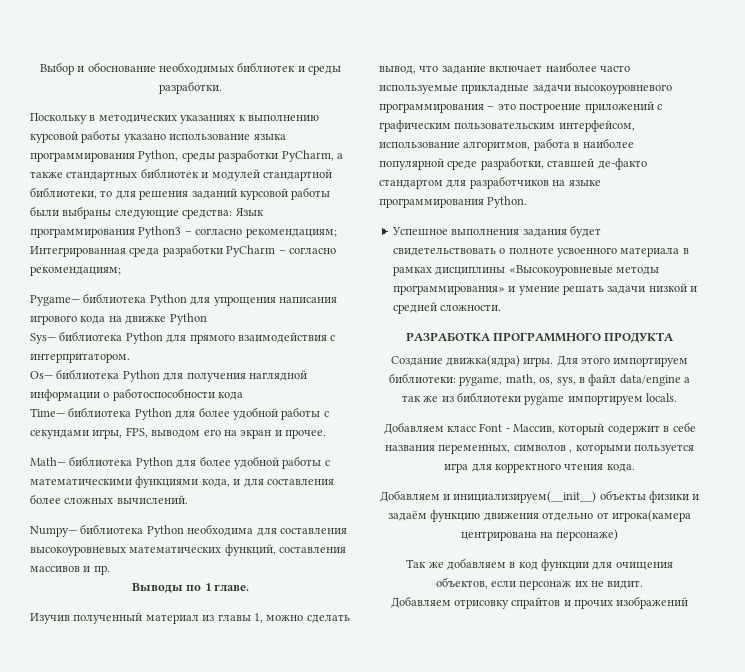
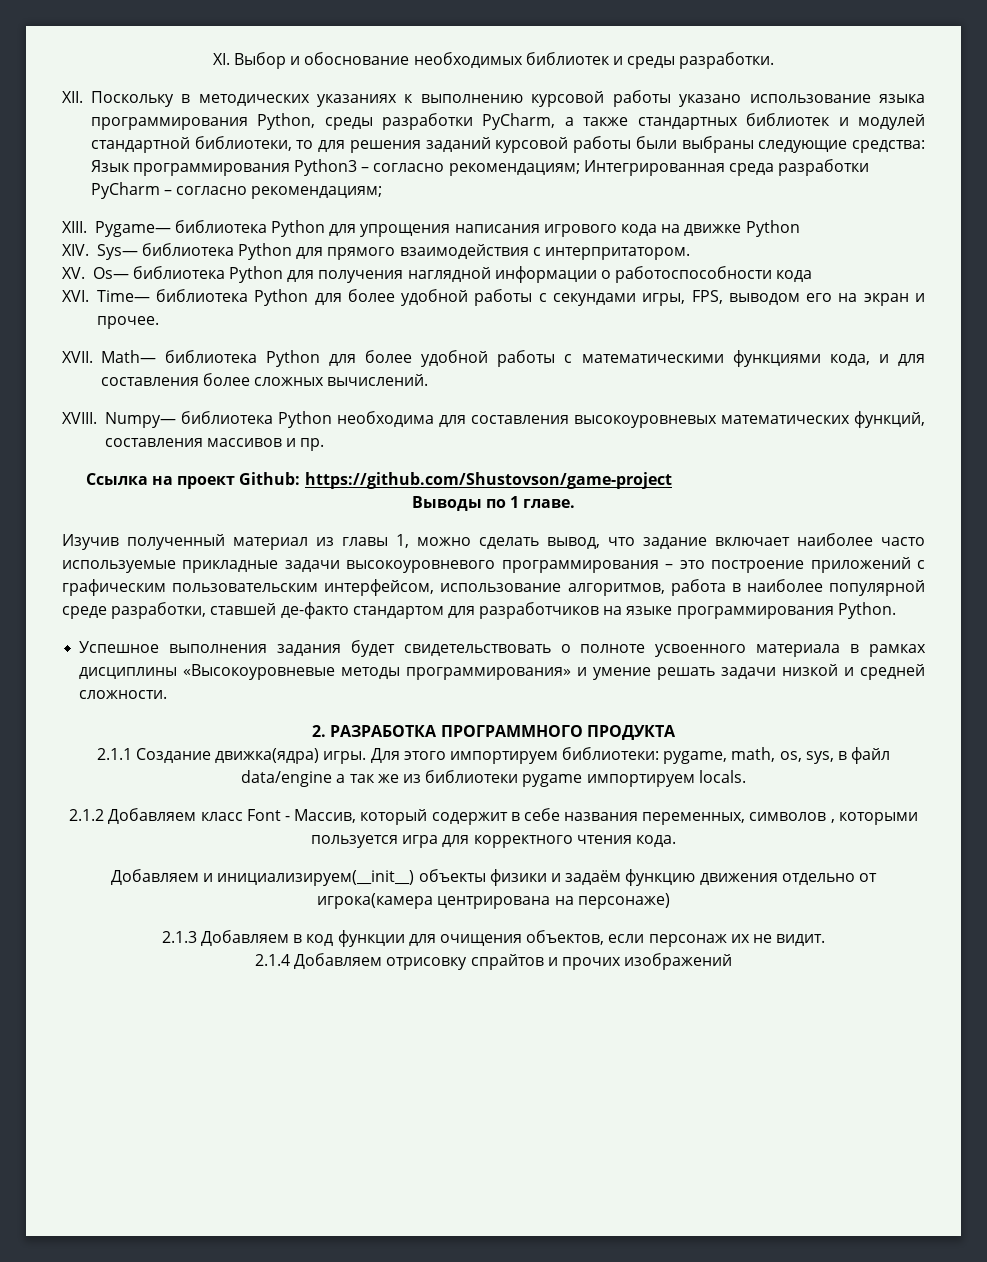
- Выбор и обоснование необходимых библиотек и среды разработки.
+ XI. Выбор и обоснование необходимых библиотек и среды разработки.
- Поскольку в методических указаниях к выполнению курсовой работы указано использование языка программирования Python, среды разработки PyCharm, а также стандартных библиотек и модулей стандартной библиотеки, то для решения заданий курсовой работы были выбраны следующие средства: Язык программирования Python3 – согласно рекомендациям; Интегрированная среда разработки PyCharm – согласно рекомендациям;
+ XII. Поскольку в методических указаниях к выполнению курсовой работы указано использование языка программирования Python, среды разработки PyCharm, а также стандартных библиотек и модулей стандартной библиотеки, то для решения заданий курсовой работы были выбраны следующие средства: Язык программирования Python3 – согласно рекомендациям; Интегрированная среда разработки PyCharm – согласно рекомендациям;
+ XIII.
- Sys— библиотека Python для прямого взаимодействия с интерпритатором.
+ XIV. Sys— библиотека Python для прямого взаимодействия с интерпритатором.
- Os— библиотека Python для получения наглядной информации о работоспособности кода
+ XV. Os— библиотека Python для получения наглядной информации о работоспособности кода
- Time— библиотека Python для более удобной работы с секундами игры, FPS, выводом его на экран и прочее.
+ XVI. Time— библиотека Python для более удобной работы с секундами игры, FPS, выводом его на экран и прочее.
+ XVII.
+ XVIII.
+ Ссылка на проект Github: https://github.com/Shustovson/game-project
- РАЗРАБОТКА ПРОГРАММНОГО ПРОДУКТА
+ 2. РАЗРАБОТКА ПРОГРАММНОГО ПРОДУКТА
- Создание движка(ядра) игры.
+ 2.1.1 Создание движка(ядра) игры.
- Добавляем класс Font - Массив, который содержит в себе названия переменных, символов , которыми пользуется игра для корректного чтения кода.
+ 2.1.2 Добавляем класс Font - Массив, который содержит в себе названия переменных, символов , которыми пользуется игра для корректного чтения кода.
- Так же добавляем в код функции для очищения объектов, если персонаж их не видит.
+ 2.1.3 Добавляем в код функции для очищения объектов, если персонаж их не видит.
- Добавляем отрисовку спрайтов и прочих изображений
+ 2.1.4 Добавляем отрисовку спрайтов и прочих изображений

